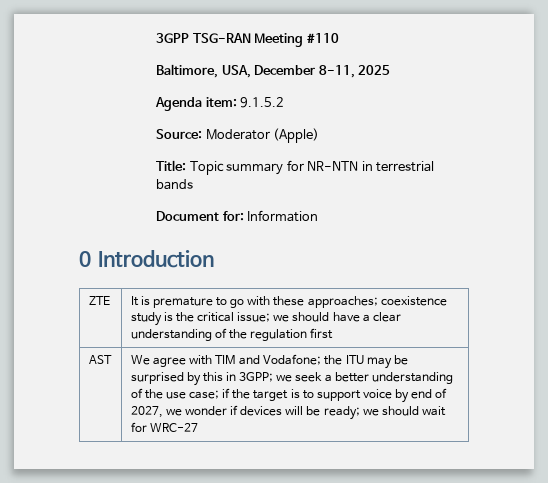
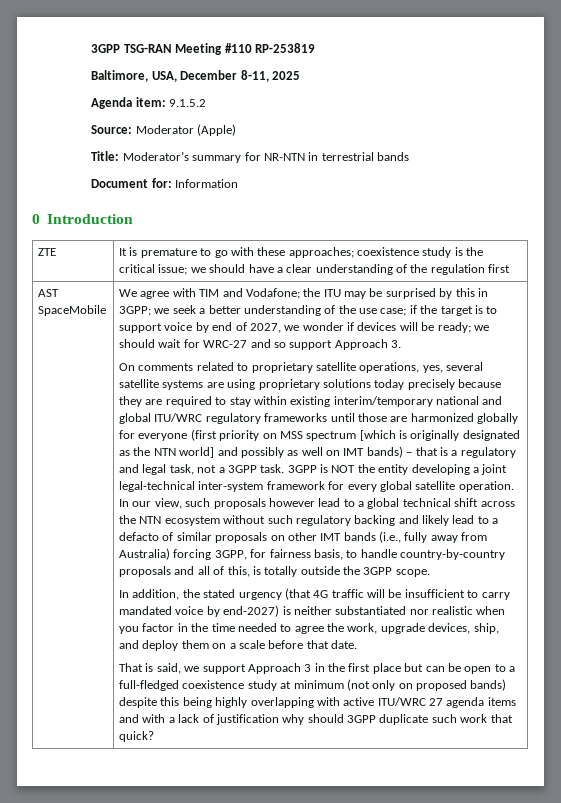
- 3GPP TSG-RAN Meeting #110
+ 3GPP TSG-RAN Meeting #110 RP-253819
- Title: Topic summary for NR-NTN in terrestrial bands
+ Title: Moderator’s summary for NR-NTN in terrestrial bands
- AST
+ AST SpaceMobile
- We agree with TIM and Vodafone; the ITU may be surprised by this in 3GPP; we seek a better understanding of the use case; if the target is to support voice by end of 2027, we wonder if devices will be ready; we should wait for WRC-27
+ We agree with TIM and Vodafone; the ITU may be surprised by this in 3GPP; we seek a better understanding of the use case; if the target is to support voice by end of 2027, we wonder if devices will be ready; we should wait for WRC-27 and so support Approach 3.
+ On comments related to proprietary satellite operations, yes, several satellite systems are using proprietary solutions today precisely because they are required to stay within existing interim/temporary national and global ITU/WRC regulatory frameworks until those are harmonized globally for everyone (first priority on MSS spectrum [which is originally designated as the NTN world] and possibly as well on IMT bands) – that is a regulatory and legal task, not a 3GPP task. 3GPP is NOT the entity developing a joint legal-technical inter-system framework for every global satellite operation. In our view, such proposals however lead to a global technical shift across the NTN ecosystem without such regulatory backing and likely lead to a defacto of similar proposals on other IMT bands (i.e., fully away from Australia) forcing 3GPP, for fairness basis, to handle country-by-country proposals and all of this, is totally outside the 3GPP scope.
+ In addition, the stated urgency (that 4G traffic will be insufficient to carry mandated voice by end-2027) is neither substantiated nor realistic when you factor in the time needed to agree the work, upgrade devices, ship, and deploy them on a scale before that date.
+ That is said, we support Approach 3 in the first place but can be open to a full-fledged coexistence study at minimum (not only on proposed bands) despite this being highly overlapping with active ITU/WRC 27 agenda items and with a lack of justification why should 3GPP duplicate such work that quick?

